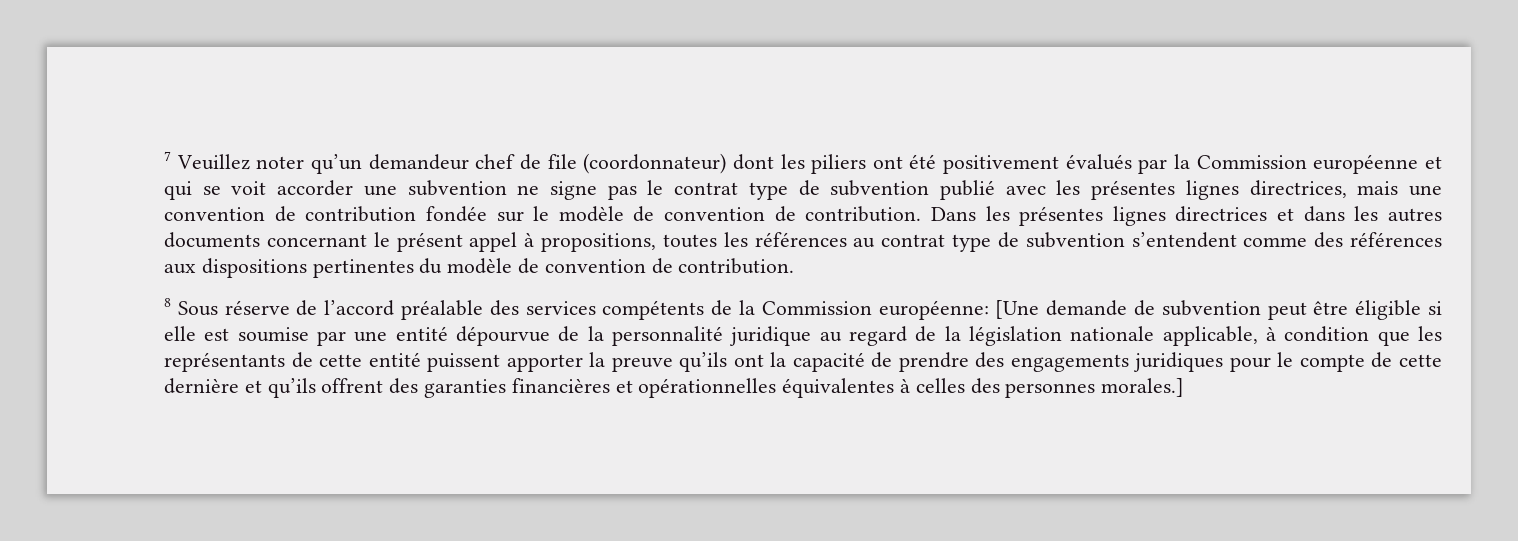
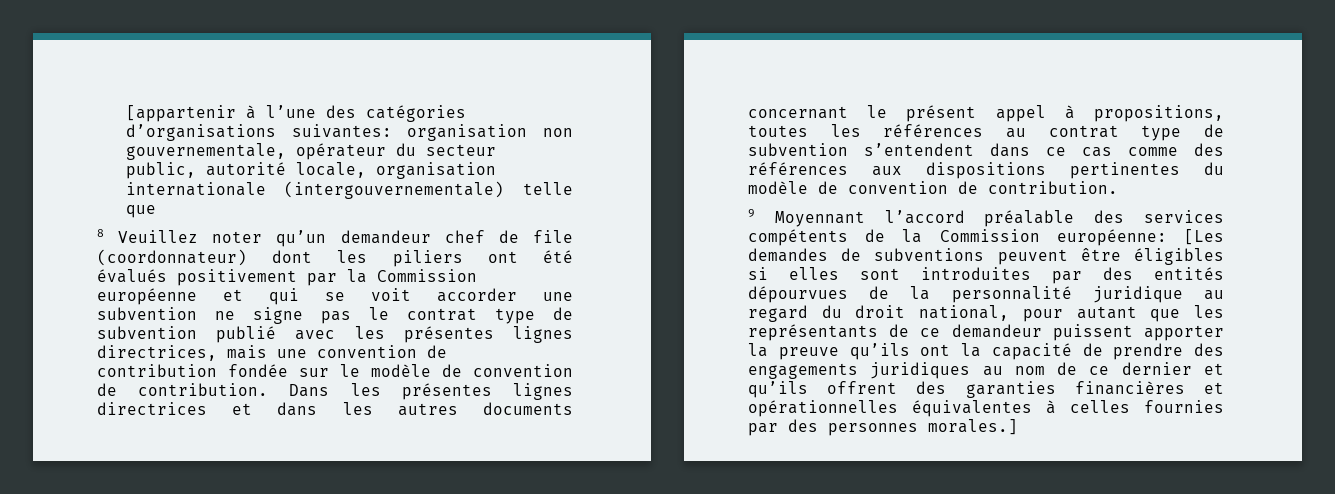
- 7 Veuillez noter qu’un demandeur chef de file (coordonnateur) dont les piliers ont été positivement évalués par la Commission européenne et qui se voit accorder une subvention ne signe pas le contrat type de subvention publié avec les présentes lignes directrices, mais une convention de contribution fondée sur le modèle de convention de contribution.
+ [appartenir à l’une des catégories d’organisations suivantes: organisation non gouvernementale, opérateur du secteur public, autorité locale, organisation internationale (intergouvernementale) telle que
+ 8 Veuillez noter qu’un demandeur chef de file (coordonnateur) dont les piliers ont été évalués positivement par la Commission européenne et qui se voit accorder une subvention ne signe pas le contrat type de subvention publié avec les présentes lignes directrices, mais une convention de contribution fondée sur le modèle de convention de contribution.
- Dans les présentes lignes directrices et dans les autres documents concernant le présent appel à propositions, toutes les références au contrat type de subvention s’entendent comme des références aux dispositions pertinentes du modèle de convention de contribution.
+ Dans les présentes lignes directrices et dans les autres documents concernant le présent appel à propositions, toutes les références au contrat type de subvention s’entendent dans ce cas comme des références aux dispositions pertinentes du modèle de convention de contribution.
- 8 Sous réserve de l’accord préalable des services compétents de la Commission européenne: [Une demande de subvention peut être éligible si elle est soumise par une entité dépourvue de la personnalité juridique au regard de la législation nationale applicable, à condition que les représentants de cette entité puissent apporter la preuve qu’ils ont la capacité de prendre des engagements juridiques pour le compte de cette dernière et qu’ils offrent des garanties financières et opérationnelles équivalentes à celles des personnes morales.]
+ 9 Moyennant l’accord préalable des services compétents de la Commission européenne: [Les demandes de subventions peuvent être éligibles si elles sont introduites par des entités dépourvues de la personnalité juridique au regard du droit national, pour autant que les représentants de ce demandeur puissent apporter la preuve qu’ils ont la capacité de prendre des engagements juridiques au nom de ce dernier et qu’ils offrent des garanties financières et opérationnelles équivalentes à celles fournies par des personnes morales.]

